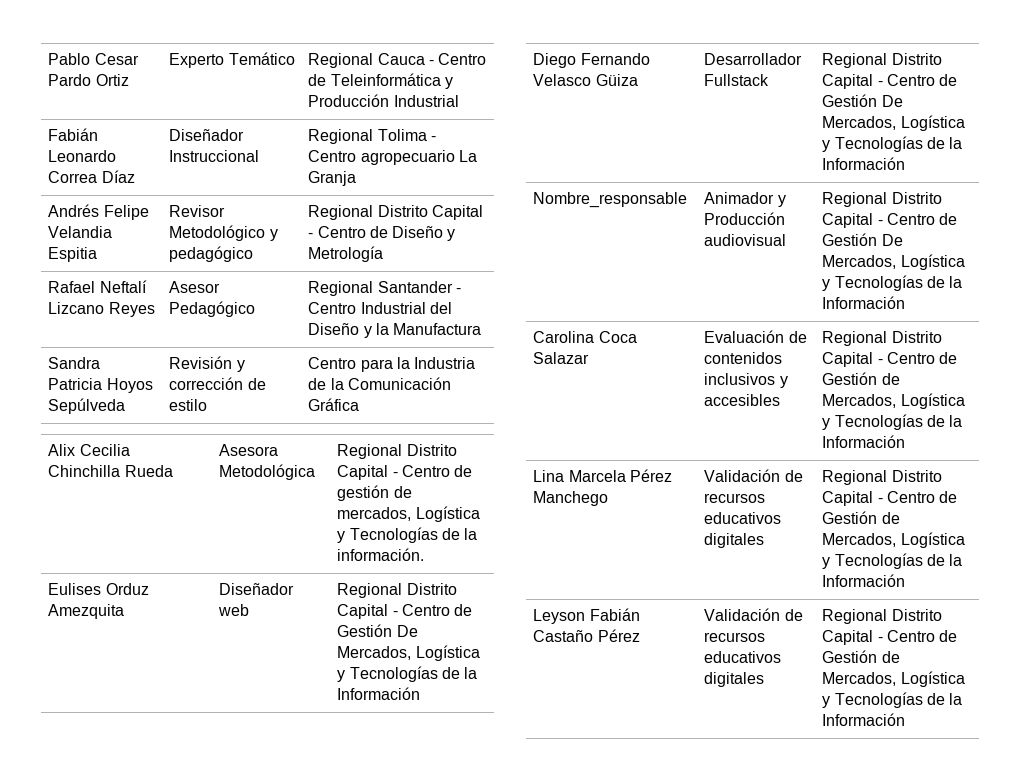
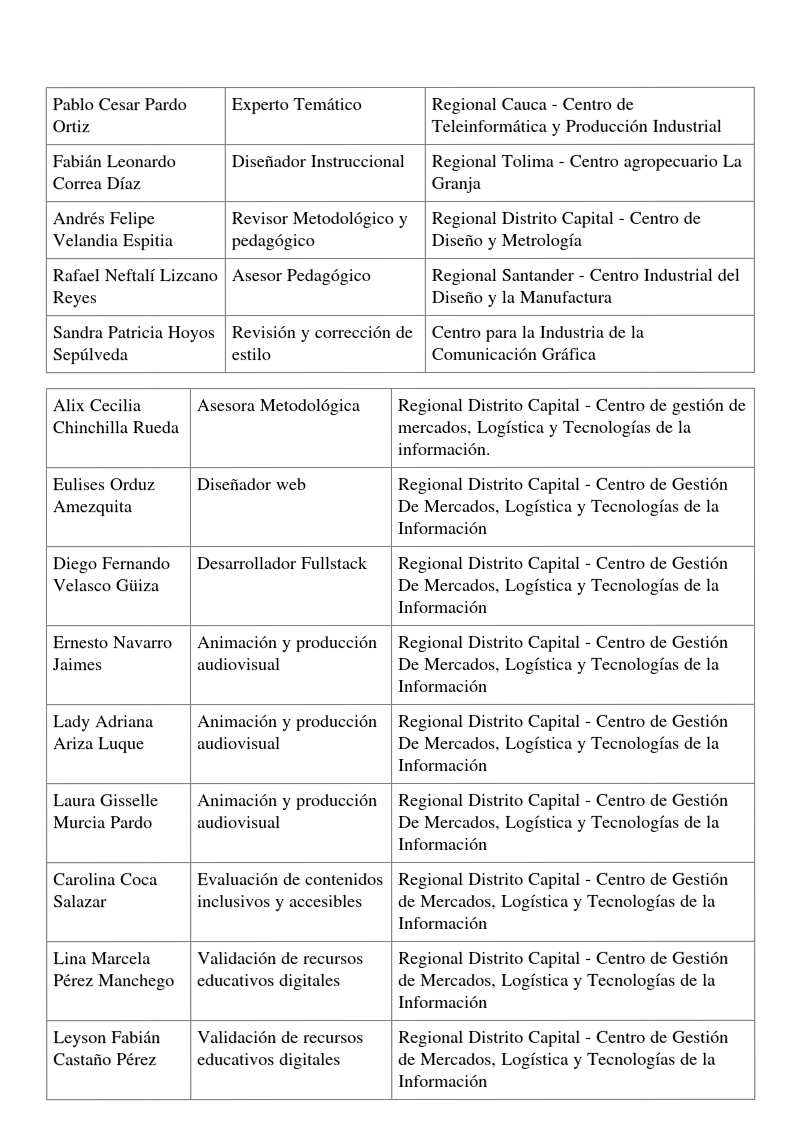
- Nombre_responsable | Animador y Producción audiovisual | Regional Distrito Capital - Centro de Gestión De Mercados, Logística y Tecnologías de la Información
+ Ernesto Navarro Jaimes | Animación y producción audiovisual | Regional Distrito Capital - Centro de Gestión De Mercados, Logística y Tecnologías de la Información
+ Lady Adriana Ariza Luque | Animación y producción audiovisual | Regional Distrito Capital - Centro de Gestión De Mercados, Logística y Tecnologías de la Información
+ Laura Gisselle Murcia Pardo | Animación y producción audiovisual | Regional Distrito Capital - Centro de Gestión De Mercados, Logística y Tecnologías de la Información

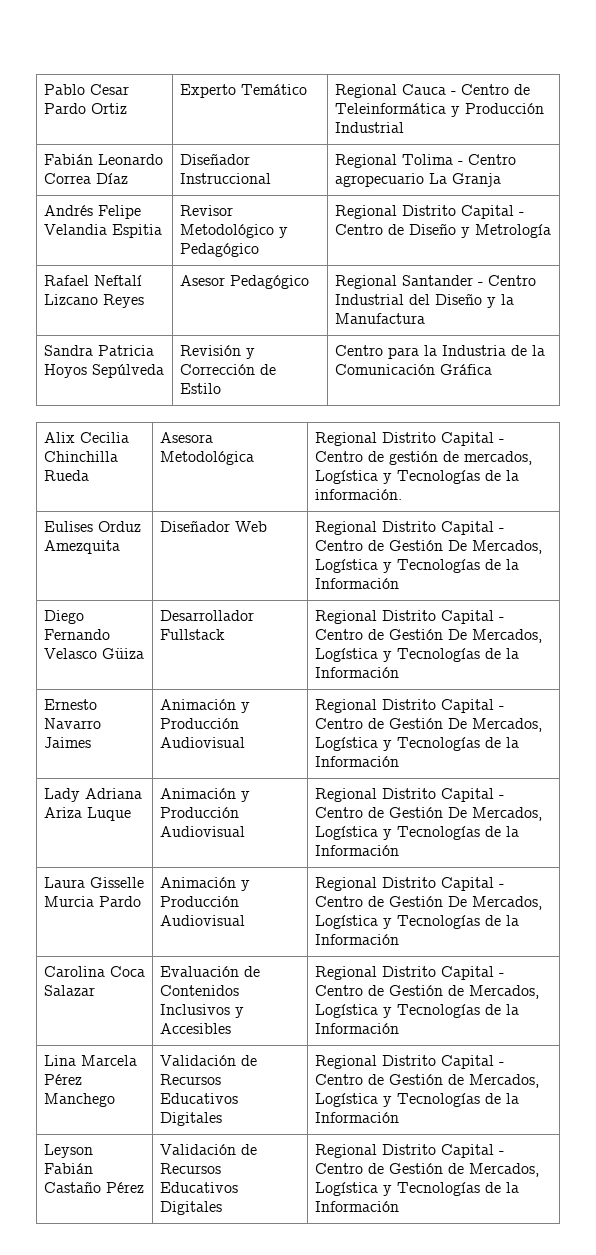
- Andrés Felipe Velandia Espitia | Revisor Metodológico y pedagógico | Regional Distrito Capital - Centro de Diseño y Metrología
+ Andrés Felipe Velandia Espitia | Revisor Metodológico y Pedagógico | Regional Distrito Capital - Centro de Diseño y Metrología
- Sandra Patricia Hoyos Sepúlveda | Revisión y corrección de estilo | Centro para la Industria de la Comunicación Gráfica
+ Sandra Patricia Hoyos Sepúlveda | Revisión y Corrección de Estilo | Centro para la Industria de la Comunicación Gráfica
- Eulises Orduz Amezquita | Diseñador web | Regional Distrito Capital - Centro de Gestión De Mercados, Logística y Tecnologías de la Información
+ Eulises Orduz Amezquita | Diseñador Web | Regional Distrito Capital - Centro de Gestión De Mercados, Logística y Tecnologías de la Información
- Ernesto Navarro Jaimes | Animación y producción audiovisual | Regional Distrito Capital - Centro de Gestión De Mercados, Logística y Tecnologías de la Información
+ Ernesto Navarro Jaimes | Animación y Producción Audiovisual | Regional Distrito Capital - Centro de Gestión De Mercados, Logística y Tecnologías de la Información
- Lady Adriana Ariza Luque | Animación y producción audiovisual | Regional Distrito Capital - Centro de Gestión De Mercados, Logística y Tecnologías de la Información
+ Lady Adriana Ariza Luque | Animación y Producción Audiovisual | Regional Distrito Capital - Centro de Gestión De Mercados, Logística y Tecnologías de la Información
- Laura Gisselle Murcia Pardo | Animación y producción audiovisual | Regional Distrito Capital - Centro de Gestión De Mercados, Logística y Tecnologías de la Información
+ Laura Gisselle Murcia Pardo | Animación y Producción Audiovisual | Regional Distrito Capital - Centro de Gestión De Mercados, Logística y Tecnologías de la Información
- Carolina Coca Salazar | Evaluación de contenidos inclusivos y accesibles | Regional Distrito Capital - Centro de Gestión de Mercados, Logística y Tecnologías de la Información
+ Carolina Coca Salazar | Evaluación de Contenidos Inclusivos y Accesibles | Regional Distrito Capital - Centro de Gestión de Mercados, Logística y Tecnologías de la Información
- Lina Marcela Pérez Manchego | Validación de recursos educativos digitales | Regional Distrito Capital - Centro de Gestión de Mercados, Logística y Tecnologías de la Información
+ Lina Marcela Pérez Manchego | Validación de Recursos Educativos Digitales | Regional Distrito Capital - Centro de Gestión de Mercados, Logística y Tecnologías de la Información
- Leyson Fabián Castaño Pérez | Validación de recursos educativos digitales | Regional Distrito Capital - Centro de Gestión de Mercados, Logística y Tecnologías de la Información
+ Leyson Fabián Castaño Pérez | Validación de Recursos Educativos Digitales | Regional Distrito Capital - Centro de Gestión de Mercados, Logística y Tecnologías de la Información

